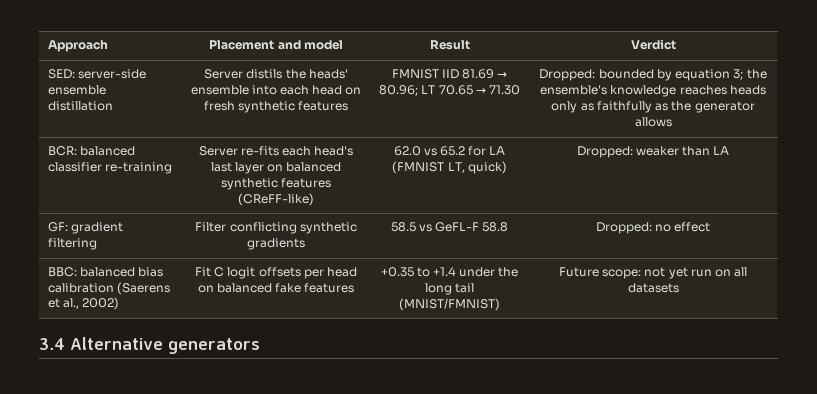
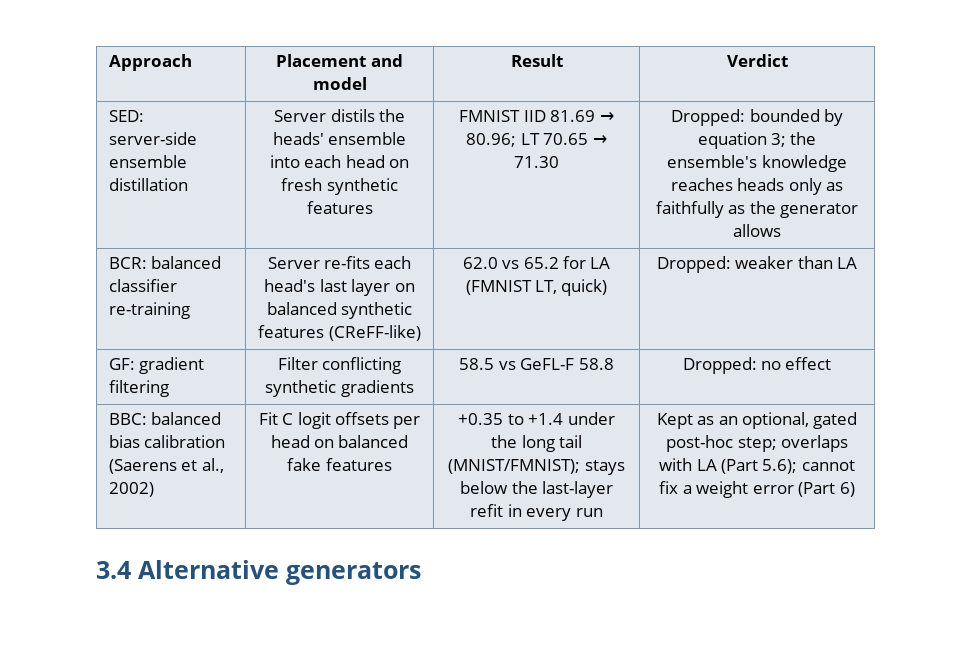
- +0.35 to +1.4 under the long tail (MNIST/FMNIST) | Future scope: not yet run on all datasets
+ +0.35 to +1.4 under the long tail (MNIST/FMNIST); stays below the last-layer refit in every run | Kept as an optional, gated post-hoc step; overlaps with LA (Part 5.6); cannot fix a weight error (Part 6)

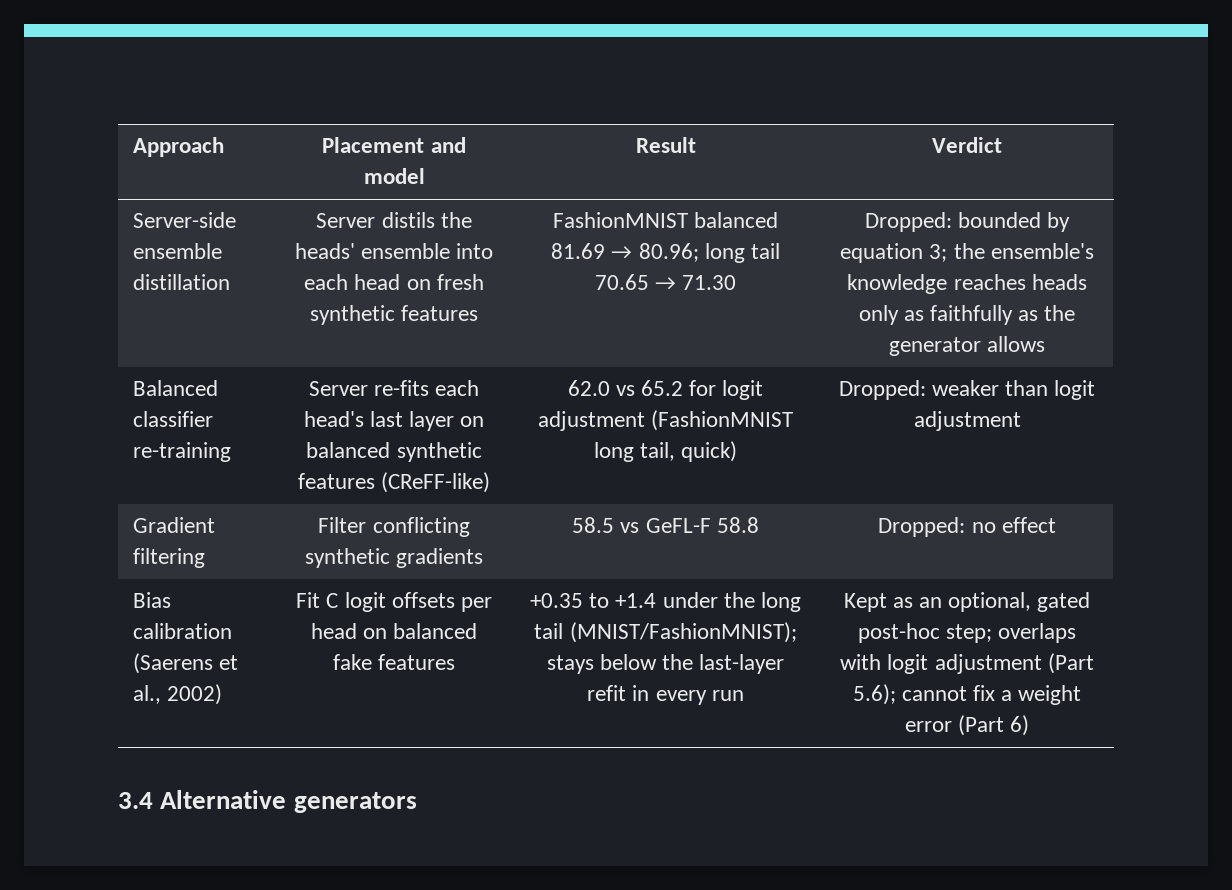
- SED: server-side ensemble distillation
+ Server-side ensemble distillation
- FMNIST IID 81.69 → 80.96; LT 70.65 → 71.30
+ FashionMNIST balanced 81.69 → 80.96; long tail 70.65 → 71.30
- BCR: balanced classifier re-training | Server re-fits each head's last layer on balanced synthetic features (CReFF-like) | 62.0 vs 65.2 for LA (FMNIST LT, quick) | Dropped: weaker than LA
- GF: gradient filtering | Filter conflicting synthetic gradients | 58.5 vs GeFL-F 58.8 | Dropped: no effect
+ Balanced classifier re-training | Server re-fits each head's last layer on balanced synthetic features (CReFF-like) | 62.0 vs 65.2 for logit adjustment (FashionMNIST long tail, quick) | Dropped: weaker than logit adjustment
+ Gradient filtering | Filter conflicting synthetic gradients | 58.5 vs GeFL-F 58.8 | Dropped: no effect
- BBC: balanced bias calibration (Saerens et al., 2002)
+ Bias calibration (Saerens et al., 2002)
- +0.35 to +1.4 under the long tail (MNIST/FMNIST); stays below the last-layer refit in every run
+ +0.35 to +1.4 under the long tail (MNIST/FashionMNIST); stays below the last-layer refit in every run
- Kept as an optional, gated post-hoc step; overlaps with LA (Part 5.6); cannot fix a weight error (Part 6)
+ Kept as an optional, gated post-hoc step; overlaps with logit adjustment (Part 5.6); cannot fix a weight error (Part 6)

